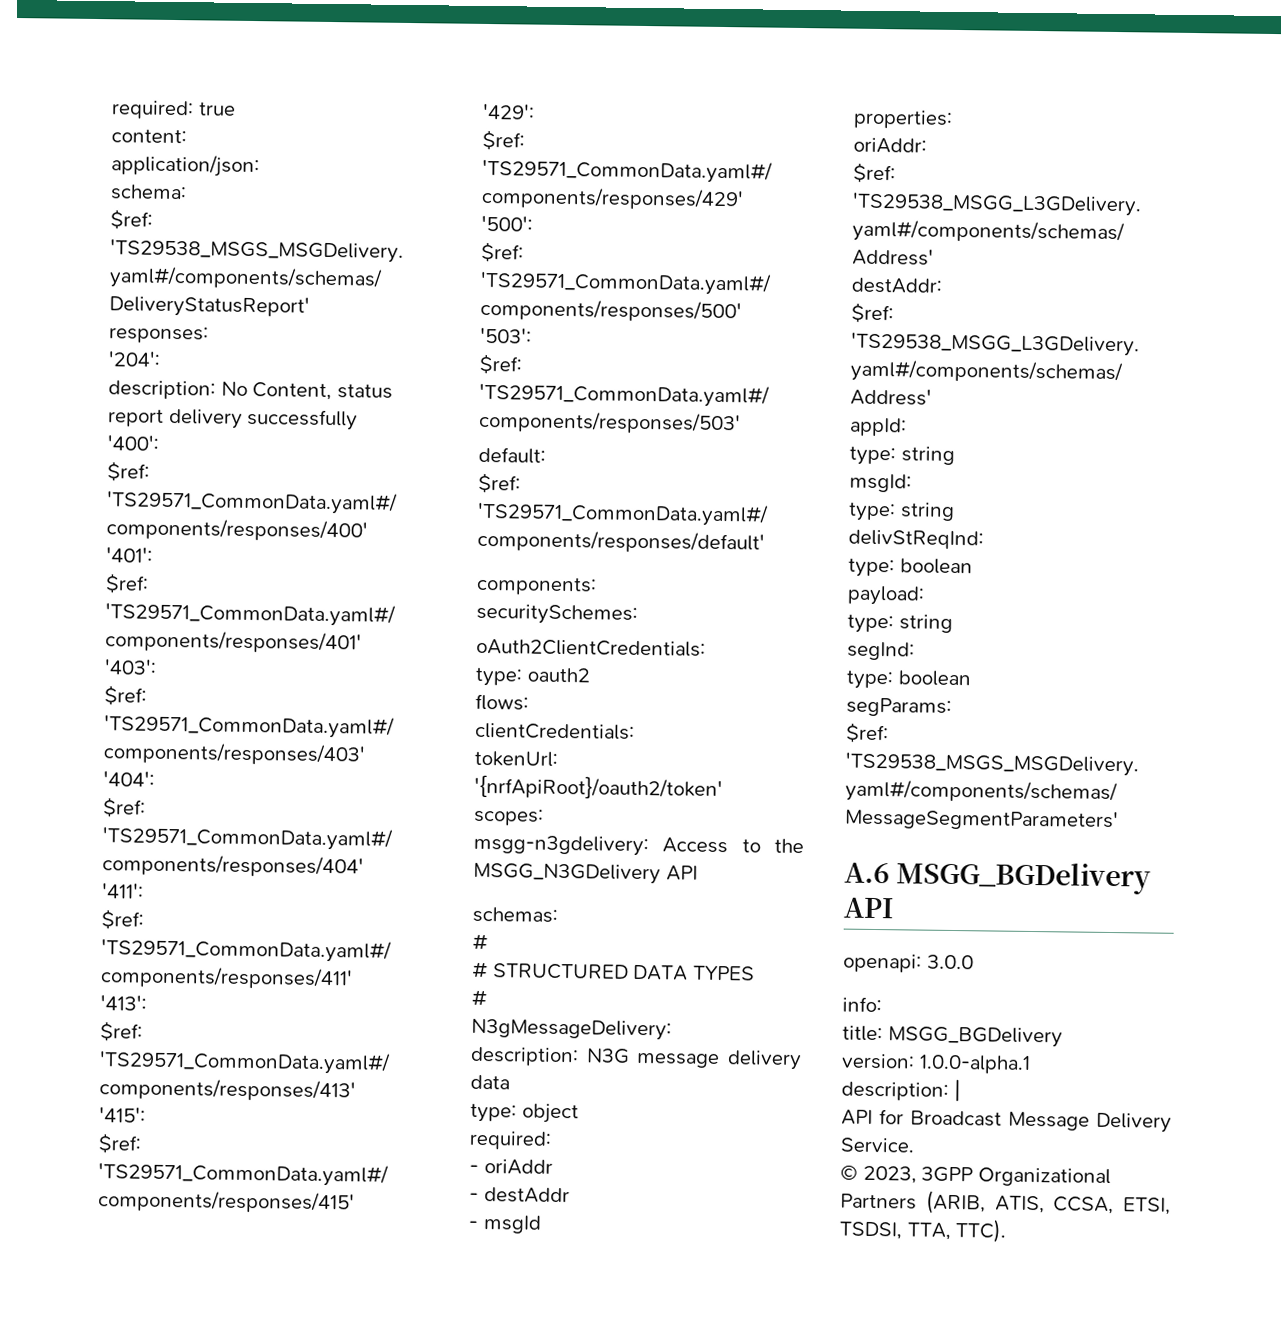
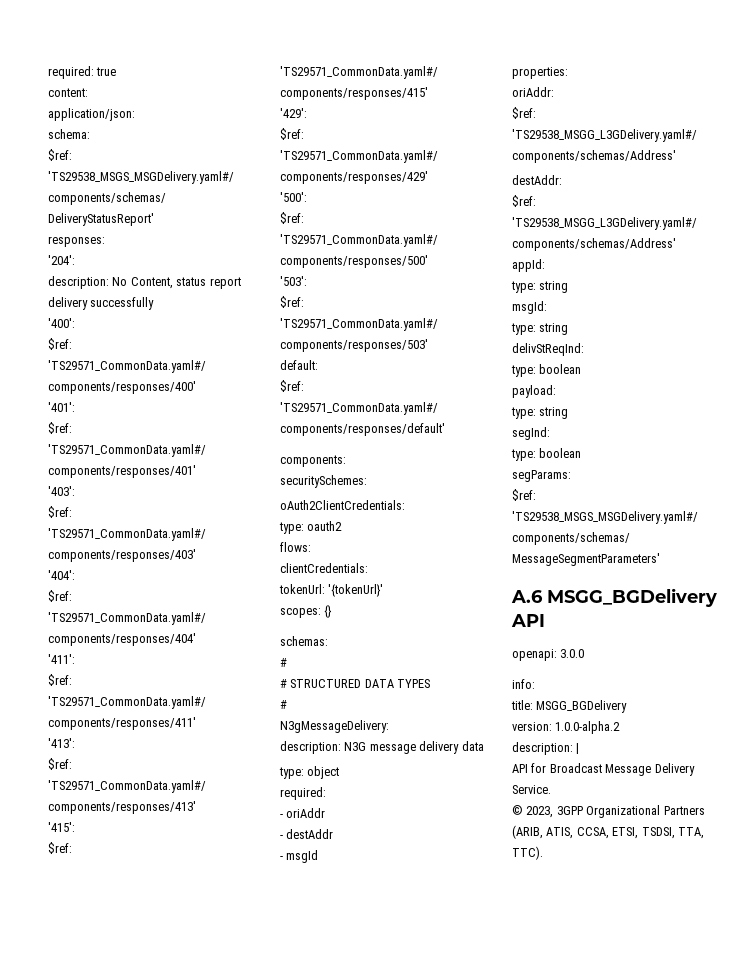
- tokenUrl: '{nrfApiRoot}/oauth2/token'
+ tokenUrl: '{tokenUrl}'
- scopes:
- msgg-n3gdelivery: Access to the MSGG_N3GDelivery API
+ scopes: {}
- version: 1.0.0-alpha.1
+ version: 1.0.0-alpha.2

